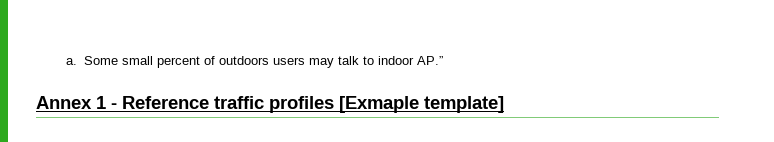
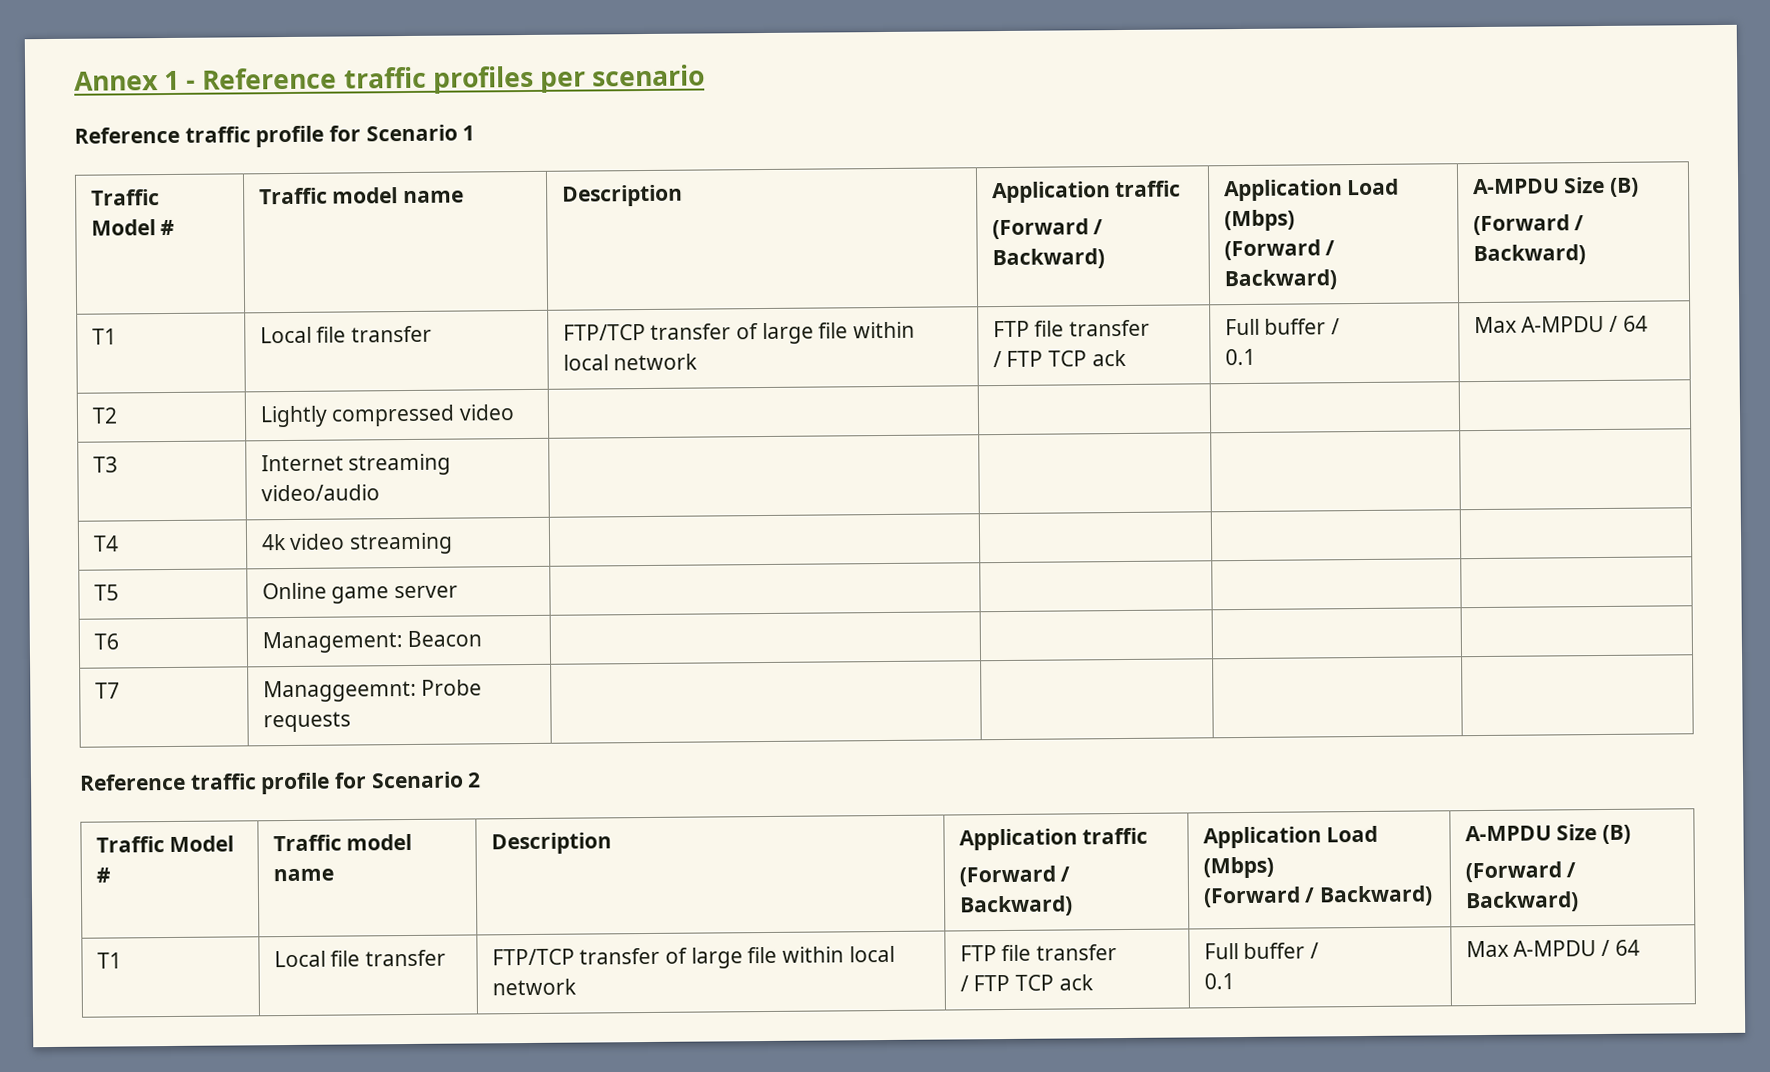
- a. Some small percent of outdoors users may talk to indoor AP.”
- Annex 1 - Reference traffic profiles [Exmaple template]
+ Annex 1 - Reference traffic profiles per scenario
+ Reference traffic profile for Scenario 1
+ Traffic Model # | Traffic model name | Description | Application traffic
+ (Forward / Backward) | Application Load (Mbps)
+ (Forward / Backward) | A-MPDU Size (B)
+ (Forward / Backward)
+ T1 | Local file transfer | FTP/TCP transfer of large file within local network | FTP file transfer
+ / FTP TCP ack | Full buffer /
+ 0.1 | Max A-MPDU / 64
+ T2 | Lightly compressed video | | | |
+ T3 | Internet streaming video/audio | | | |
+ T4 | 4k video streaming | | | |
+ T5 | Online game server | | | |
+ T6 | Management: Beacon | | | |
+ T7 | Managgeemnt: Probe requests | | | |
+ Reference traffic profile for Scenario 2
+ Traffic Model # | Traffic model name | Description | Application traffic
+ (Forward / Backward) | Application Load (Mbps)
+ (Forward / Backward) | A-MPDU Size (B)
+ (Forward / Backward)
+ T1 | Local file transfer | FTP/TCP transfer of large file within local network | FTP file transfer
+ / FTP TCP ack | Full buffer /
+ 0.1 | Max A-MPDU / 64

